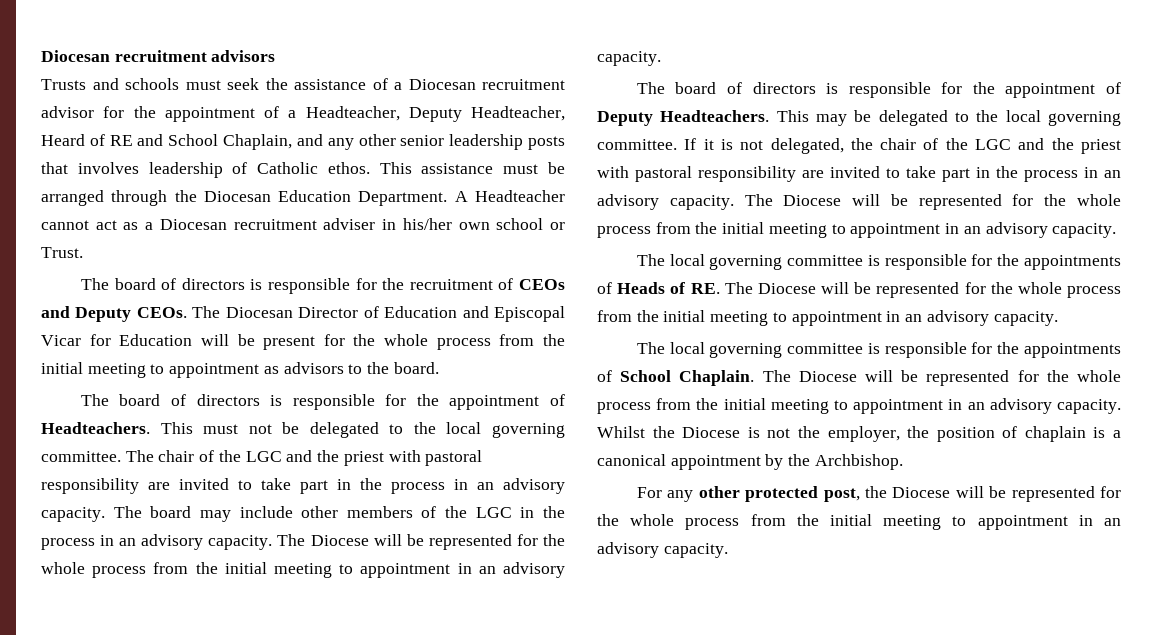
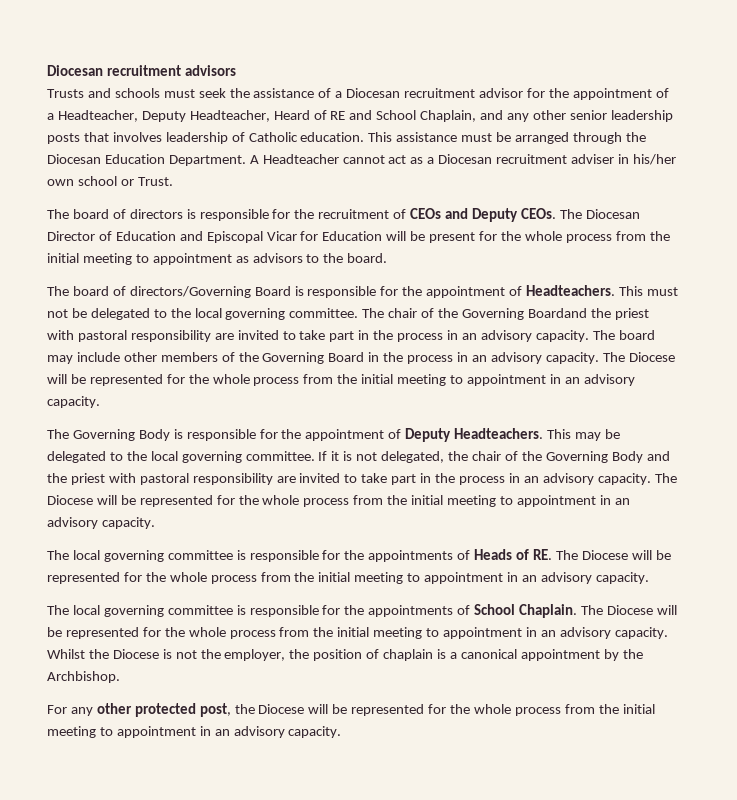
- Trusts and schools must seek the assistance of a Diocesan recruitment advisor for the appointment of a Headteacher, Deputy Headteacher, Heard of RE and School Chaplain, and any other senior leadership posts that involves leadership of Catholic ethos.
+ Trusts and schools must seek the assistance of a Diocesan recruitment advisor for the appointment of a Headteacher, Deputy Headteacher, Heard of RE and School Chaplain, and any other senior leadership posts that involves leadership of Catholic education.
- The board of directors is responsible for the appointment of Headteachers.
+ The board of directors/Governing Board is responsible for the appointment of Headteachers.
- The chair of the LGC and the priest with pastoral responsibility are invited to take part in the process in an advisory capacity.
+ The chair of the Governing Boardand the priest with pastoral responsibility are invited to take part in the process in an advisory capacity.
- The board may include other members of the LGC in the process in an advisory capacity.
+ The board may include other members of the Governing Board in the process in an advisory capacity.
- The board of directors is responsible for the appointment of Deputy Headteachers.
+ The Governing Body is responsible for the appointment of Deputy Headteachers.
- If it is not delegated, the chair of the LGC and the priest with pastoral responsibility are invited to take part in the process in an advisory capacity.
+ If it is not delegated, the chair of the Governing Body and the priest with pastoral responsibility are invited to take part in the process in an advisory capacity.

